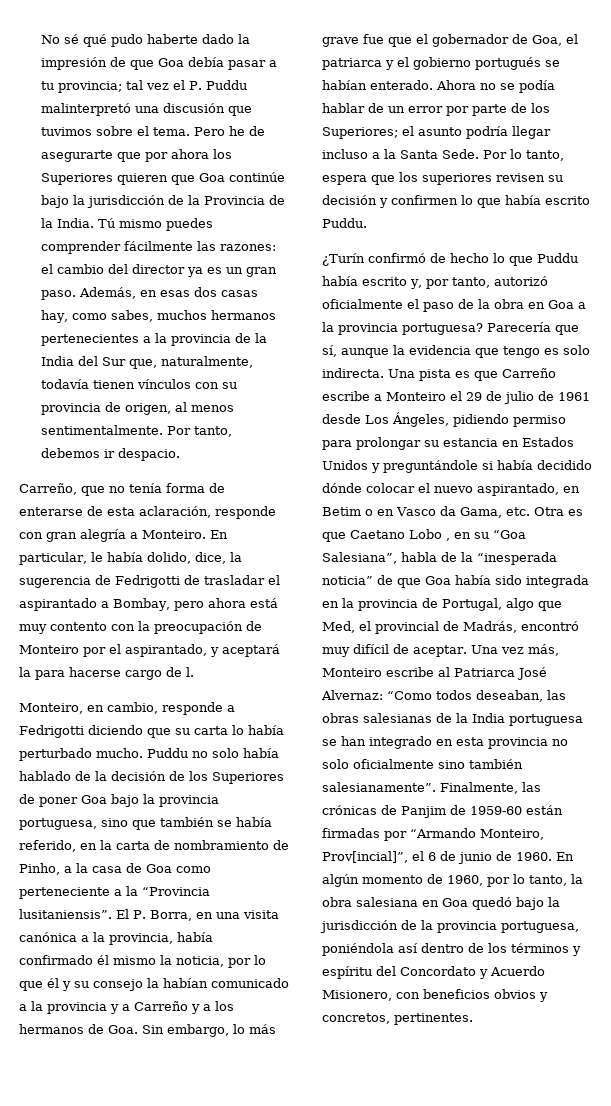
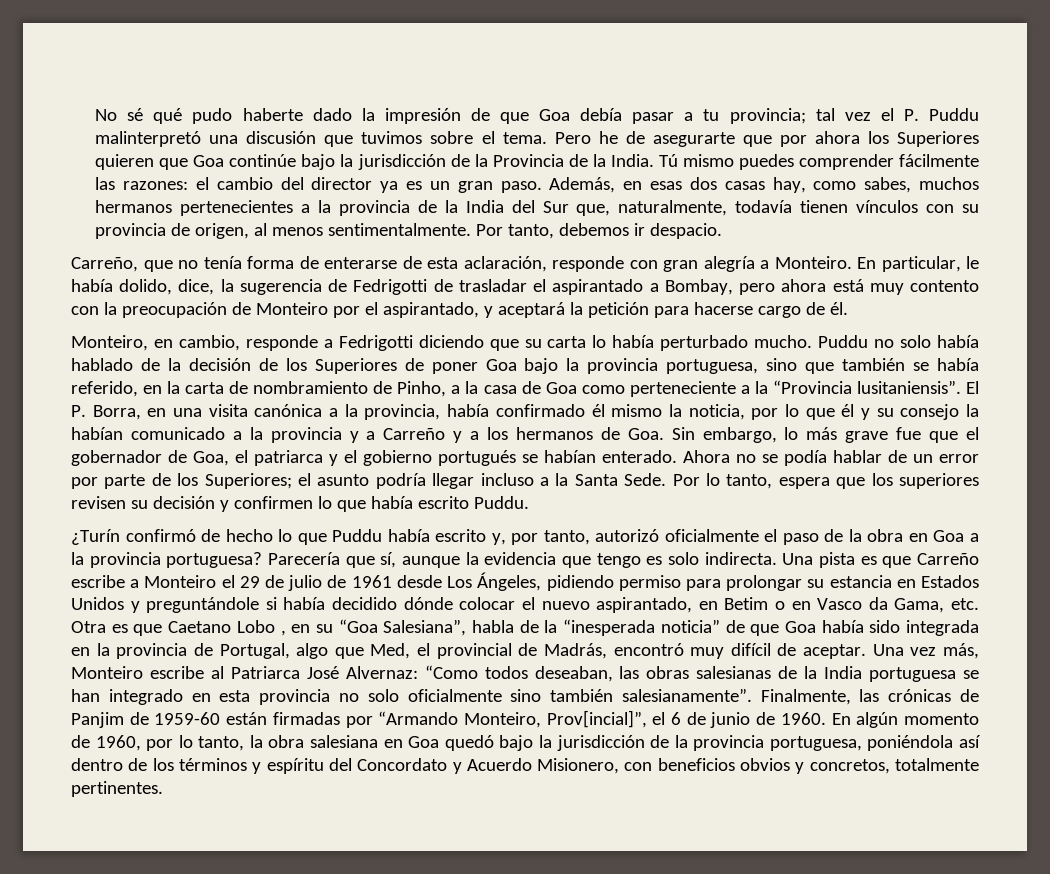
- En particular, le había dolido, dice, la sugerencia de Fedrigotti de trasladar el aspirantado a Bombay, pero ahora está muy contento con la preocupación de Monteiro por el aspirantado, y aceptará la para hacerse cargo de l.
+ En particular, le había dolido, dice, la sugerencia de Fedrigotti de trasladar el aspirantado a Bombay, pero ahora está muy contento con la preocupación de Monteiro por el aspirantado, y aceptará la petición para hacerse cargo de él.
- En algún momento de 1960, por lo tanto, la obra salesiana en Goa quedó bajo la jurisdicción de la provincia portuguesa, poniéndola así dentro de los términos y espíritu del Concordato y Acuerdo Misionero, con beneficios obvios y concretos, pertinentes.
+ En algún momento de 1960, por lo tanto, la obra salesiana en Goa quedó bajo la jurisdicción de la provincia portuguesa, poniéndola así dentro de los términos y espíritu del Concordato y Acuerdo Misionero, con beneficios obvios y concretos, totalmente pertinentes.

